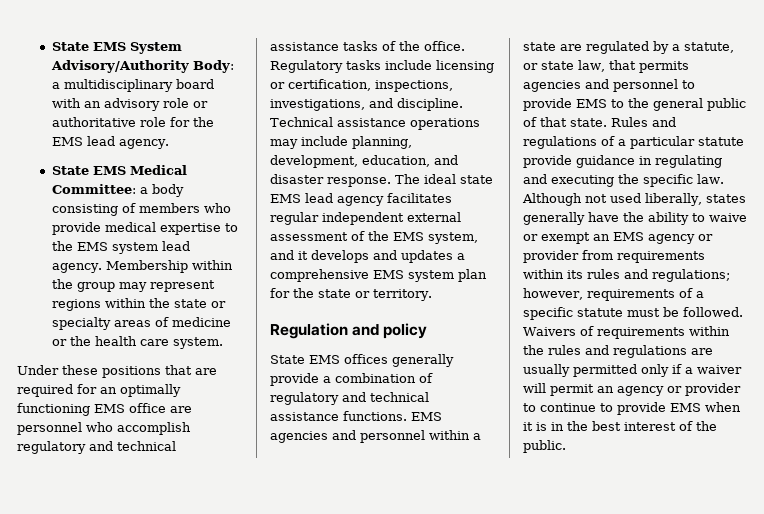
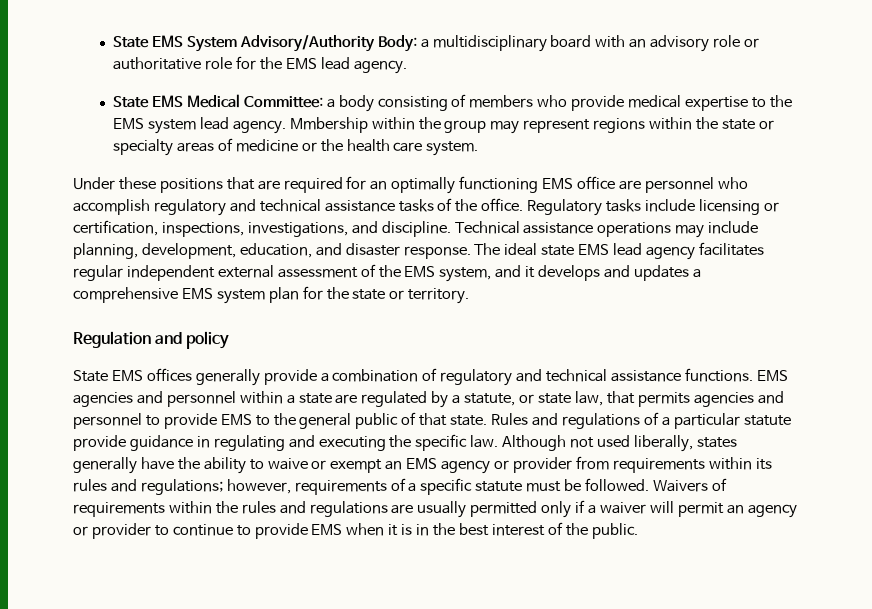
- Membership within the group may represent regions within the state or specialty areas of medicine or the health care system.
+ Mmbership within the group may represent regions within the state or specialty areas of medicine or the health care system.

